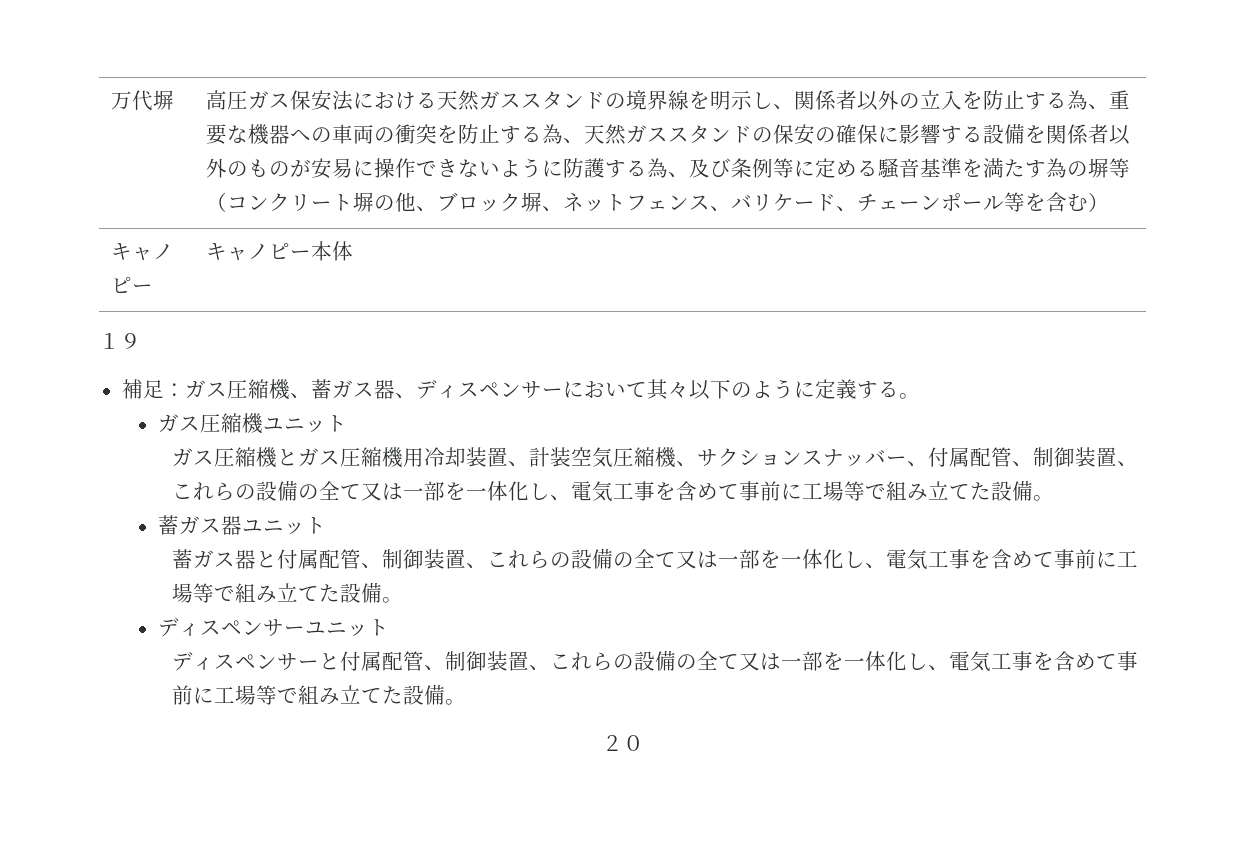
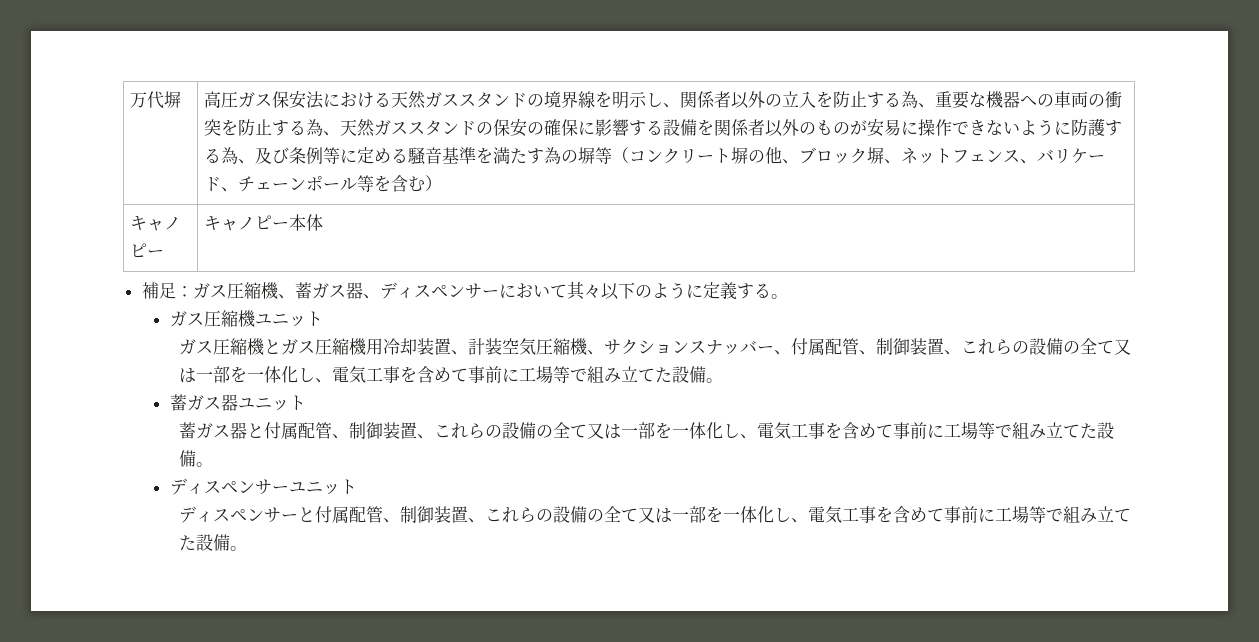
- １９
- ２０

